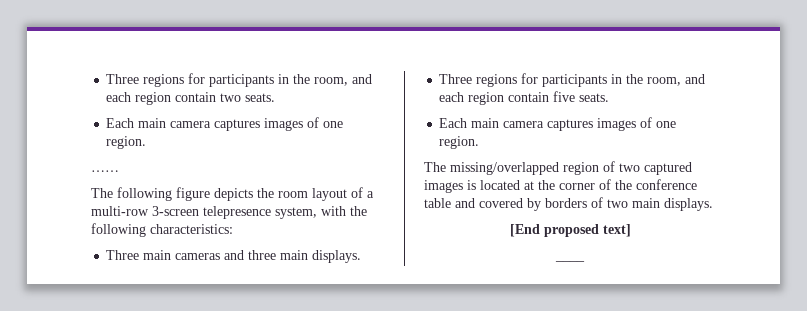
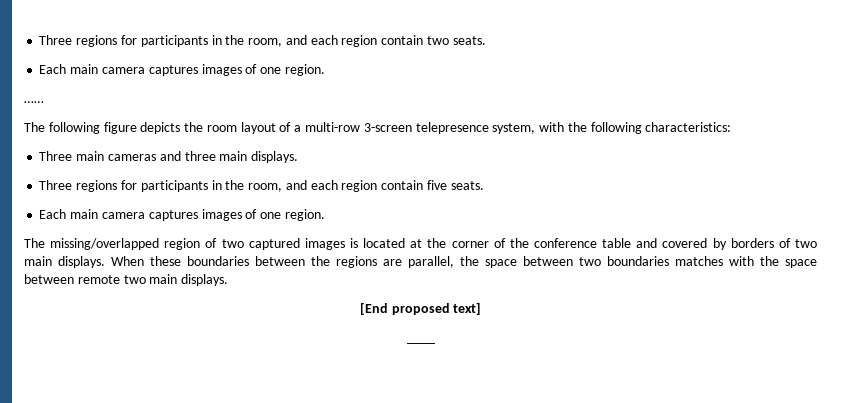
+ When these boundaries between the regions are parallel, the space between two boundaries matches with the space between remote two main displays.

